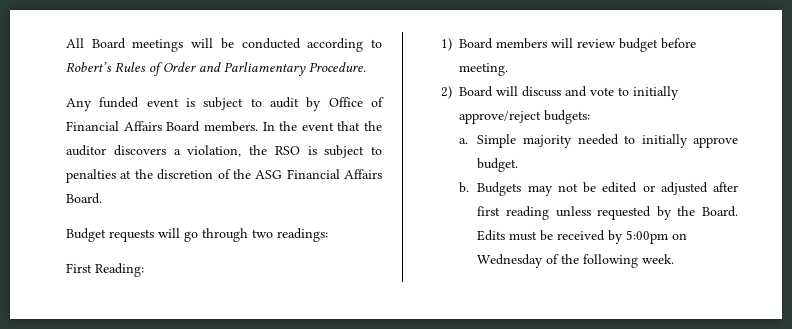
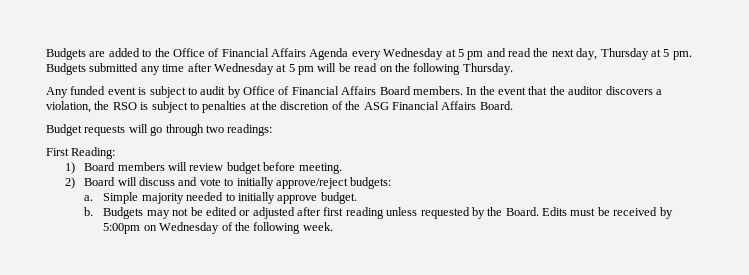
- All Board meetings will be conducted according to Robert’s Rules of Order and Parliamentary Procedure.
+ Budgets are added to the Office of Financial Affairs Agenda every Wednesday at 5 pm and read the next day, Thursday at 5 pm. Budgets submitted any time after Wednesday at 5 pm will be read on the following Thursday.

